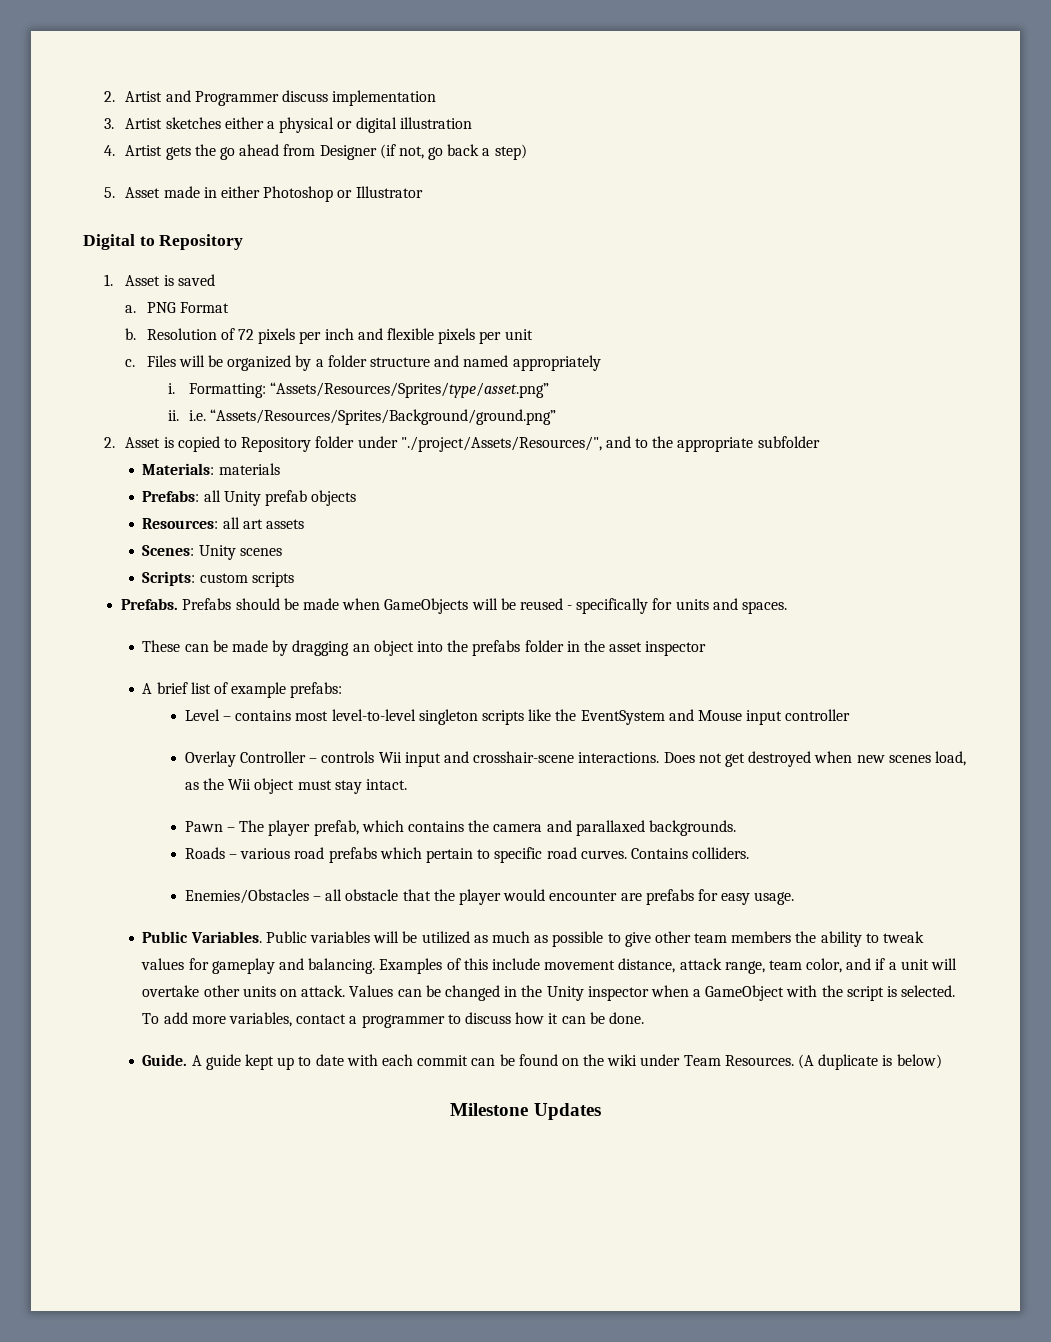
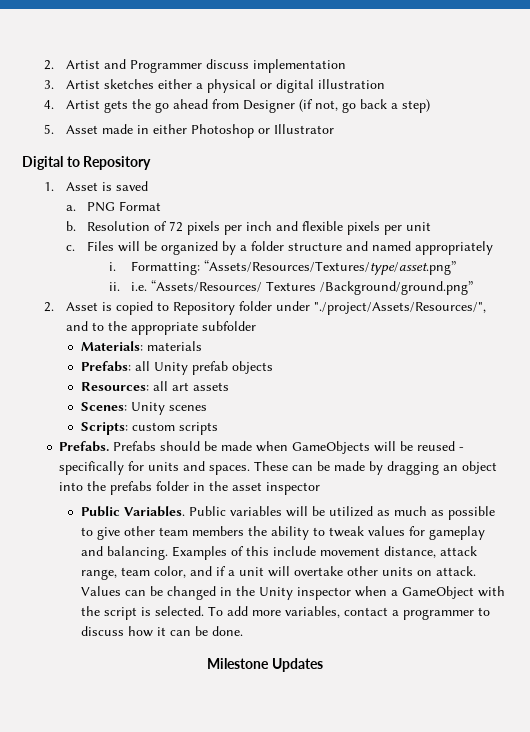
- Formatting: “Assets/Resources/Sprites/type/asset.png”
+ Formatting: “Assets/Resources/Textures/type/asset.png”
- ii. i.e. “Assets/Resources/Sprites/Background/ground.png”
+ ii. i.e. “Assets/Resources/ Textures /Background/ground.png”
- Prefabs should be made when GameObjects will be reused - specifically for units and spaces.
- These can be made by dragging an object into the prefabs folder in the asset inspector
+ Prefabs should be made when GameObjects will be reused - specifically for units and spaces. These can be made by dragging an object into the prefabs folder in the asset inspector
- A brief list of example prefabs:
- Level – contains most level-to-level singleton scripts like the EventSystem and Mouse input controller
- Overlay Controller – controls Wii input and crosshair-scene interactions. Does not get destroyed when new scenes load, as the Wii object must stay intact.
- Pawn – The player prefab, which contains the camera and parallaxed backgrounds.
- Roads – various road prefabs which pertain to specific road curves. Contains colliders.
- Enemies/Obstacles – all obstacle that the player would encounter are prefabs for easy usage.
- Guide. A guide kept up to date with each commit can be found on the wiki under Team Resources. (A duplicate is below)

